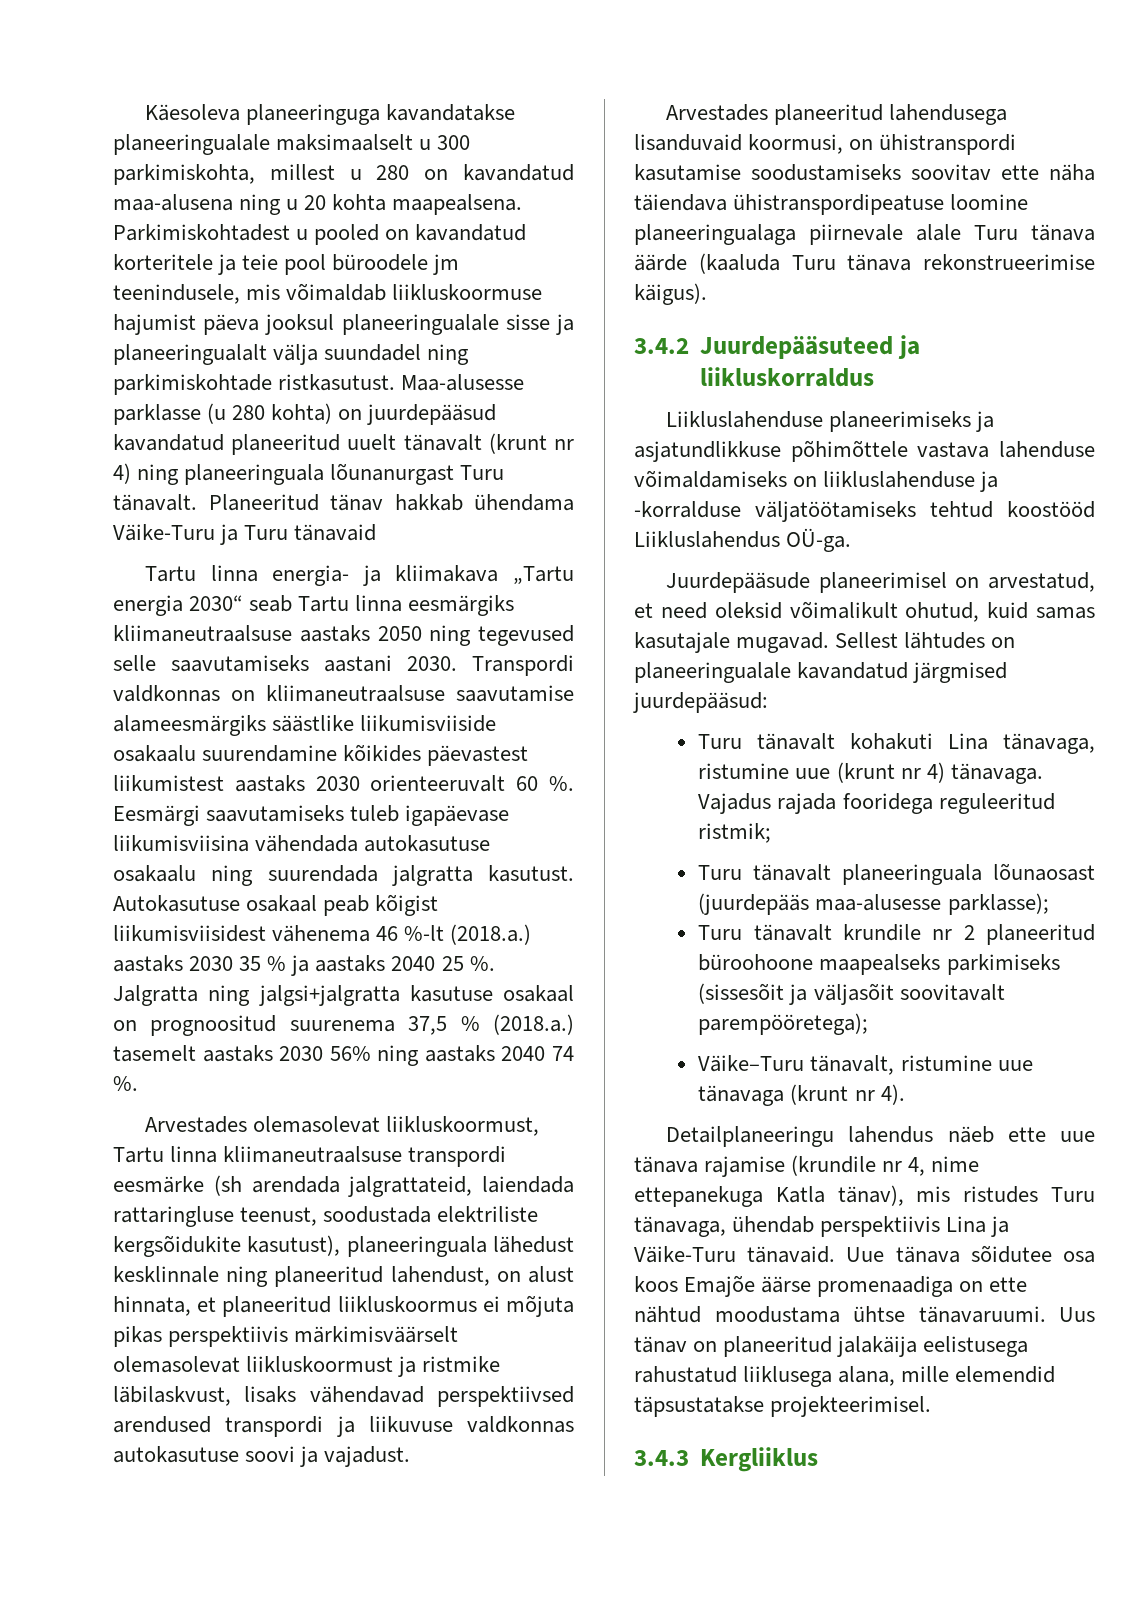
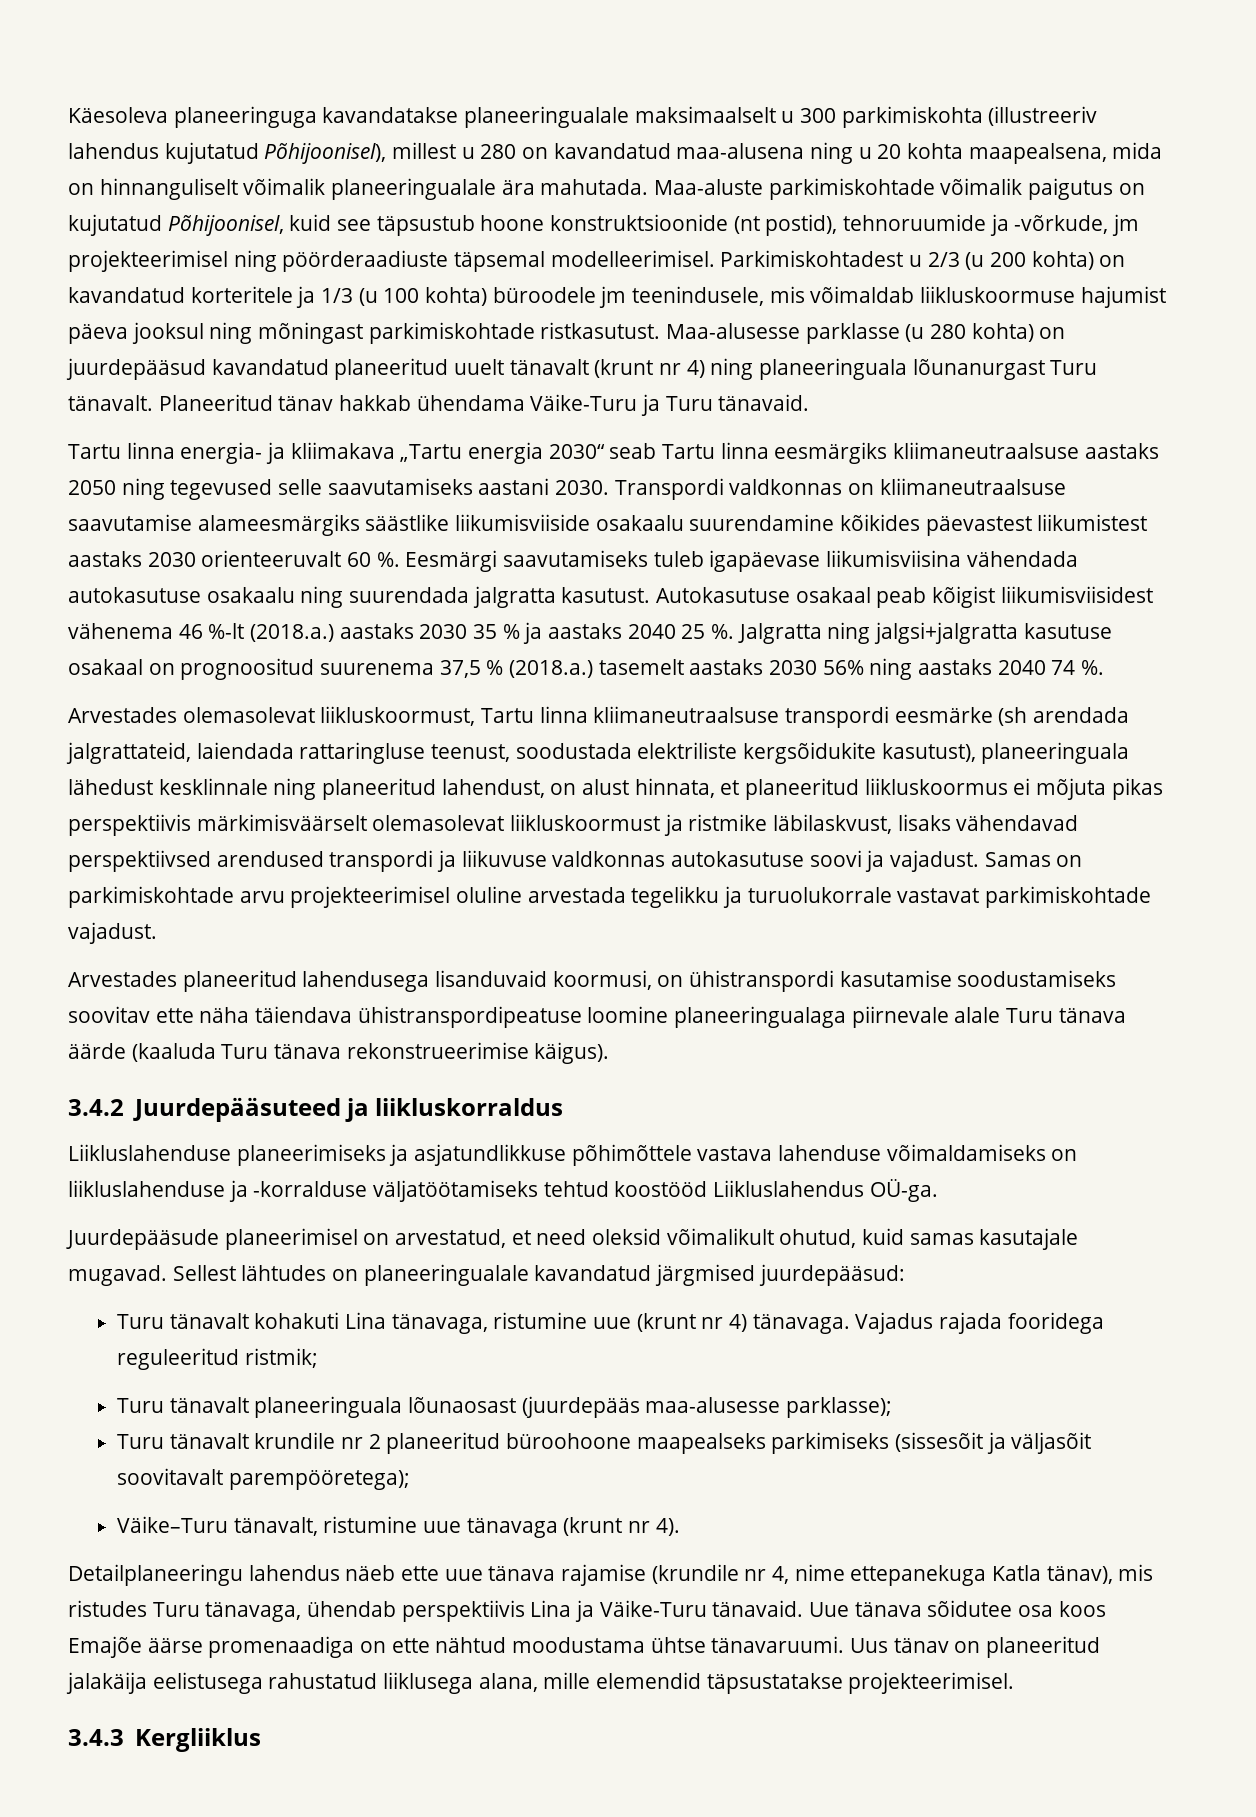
- Käesoleva planeeringuga kavandatakse planeeringualale maksimaalselt u 300 parkimiskohta, millest u 280 on kavandatud maa-alusena ning u 20 kohta maapealsena. Parkimiskohtadest u pooled on kavandatud korteritele ja teie pool büroodele jm teenindusele, mis võimaldab liikluskoormuse hajumist päeva jooksul planeeringualale sisse ja planeeringualalt välja suundadel ning parkimiskohtade ristkasutust.
+ Käesoleva planeeringuga kavandatakse planeeringualale maksimaalselt u 300 parkimiskohta (illustreeriv lahendus kujutatud Põhijoonisel), millest u 280 on kavandatud maa-alusena ning u 20 kohta maapealsena, mida on hinnanguliselt võimalik planeeringualale ära mahutada. Maa-aluste parkimiskohtade võimalik paigutus on kujutatud Põhijoonisel, kuid see täpsustub hoone konstruktsioonide (nt postid), tehnoruumide ja -võrkude, jm projekteerimisel ning pöörderaadiuste täpsemal modelleerimisel. Parkimiskohtadest u 2/3 (u 200 kohta) on kavandatud korteritele ja 1/3 (u 100 kohta) büroodele jm teenindusele, mis võimaldab liikluskoormuse hajumist päeva jooksul ning mõningast parkimiskohtade ristkasutust.
- Planeeritud tänav hakkab ühendama Väike-Turu ja Turu tänavaid
+ Planeeritud tänav hakkab ühendama Väike-Turu ja Turu tänavaid.
+ Samas on parkimiskohtade arvu projekteerimisel oluline arvestada tegelikku ja turuolukorrale vastavat parkimiskohtade vajadust.

